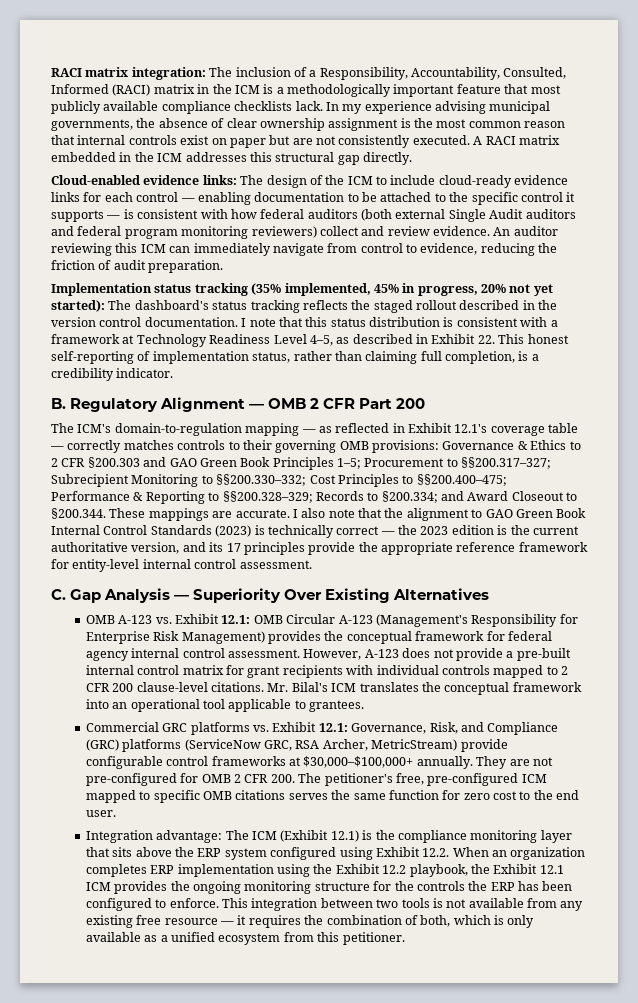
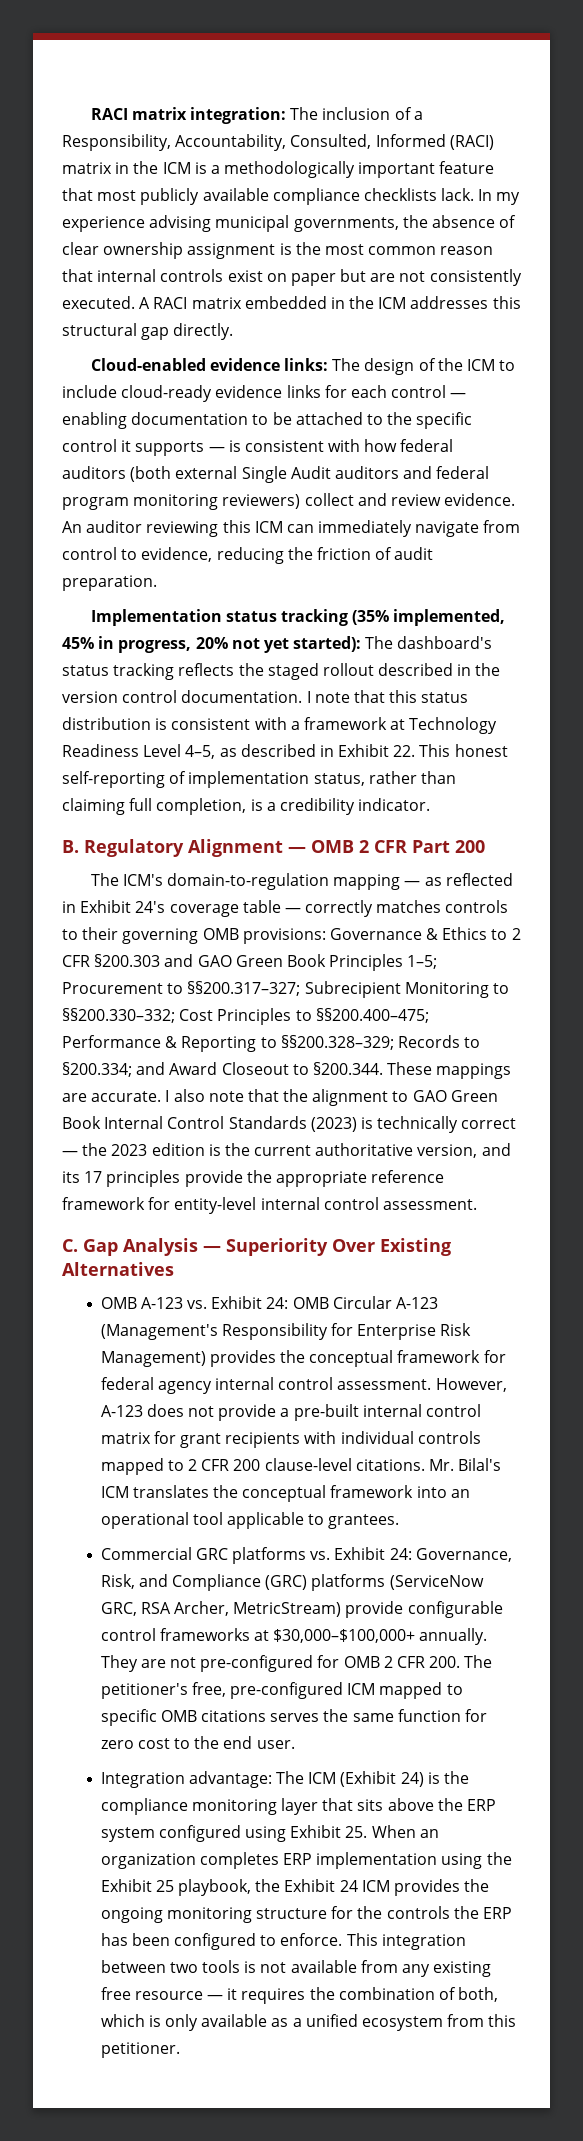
- The ICM's domain-to-regulation mapping — as reflected in Exhibit 12.1's coverage table — correctly matches controls to their governing OMB provisions:
+ The ICM's domain-to-regulation mapping — as reflected in Exhibit 24's coverage table — correctly matches controls to their governing OMB provisions:
- OMB A-123 vs. Exhibit 12.1: OMB Circular A-123 (Management's Responsibility for Enterprise Risk Management) provides the conceptual framework for federal agency internal control assessment.
+ OMB A-123 vs. Exhibit 24: OMB Circular A-123 (Management's Responsibility for Enterprise Risk Management) provides the conceptual framework for federal agency internal control assessment.
- Commercial GRC platforms vs. Exhibit 12.1: Governance, Risk, and Compliance (GRC) platforms (ServiceNow GRC, RSA Archer, MetricStream) provide configurable control frameworks at $30,000–$100,000+ annually.
+ Commercial GRC platforms vs. Exhibit 24: Governance, Risk, and Compliance (GRC) platforms (ServiceNow GRC, RSA Archer, MetricStream) provide configurable control frameworks at $30,000–$100,000+ annually.
- Integration advantage: The ICM (Exhibit 12.1) is the compliance monitoring layer that sits above the ERP system configured using Exhibit 12.2. When an organization completes ERP implementation using the Exhibit 12.2 playbook, the Exhibit 12.1 ICM provides the ongoing monitoring structure for the controls the ERP has been configured to enforce.
+ Integration advantage: The ICM (Exhibit 24) is the compliance monitoring layer that sits above the ERP system configured using Exhibit 25. When an organization completes ERP implementation using the Exhibit 25 playbook, the Exhibit 24 ICM provides the ongoing monitoring structure for the controls the ERP has been configured to enforce.

